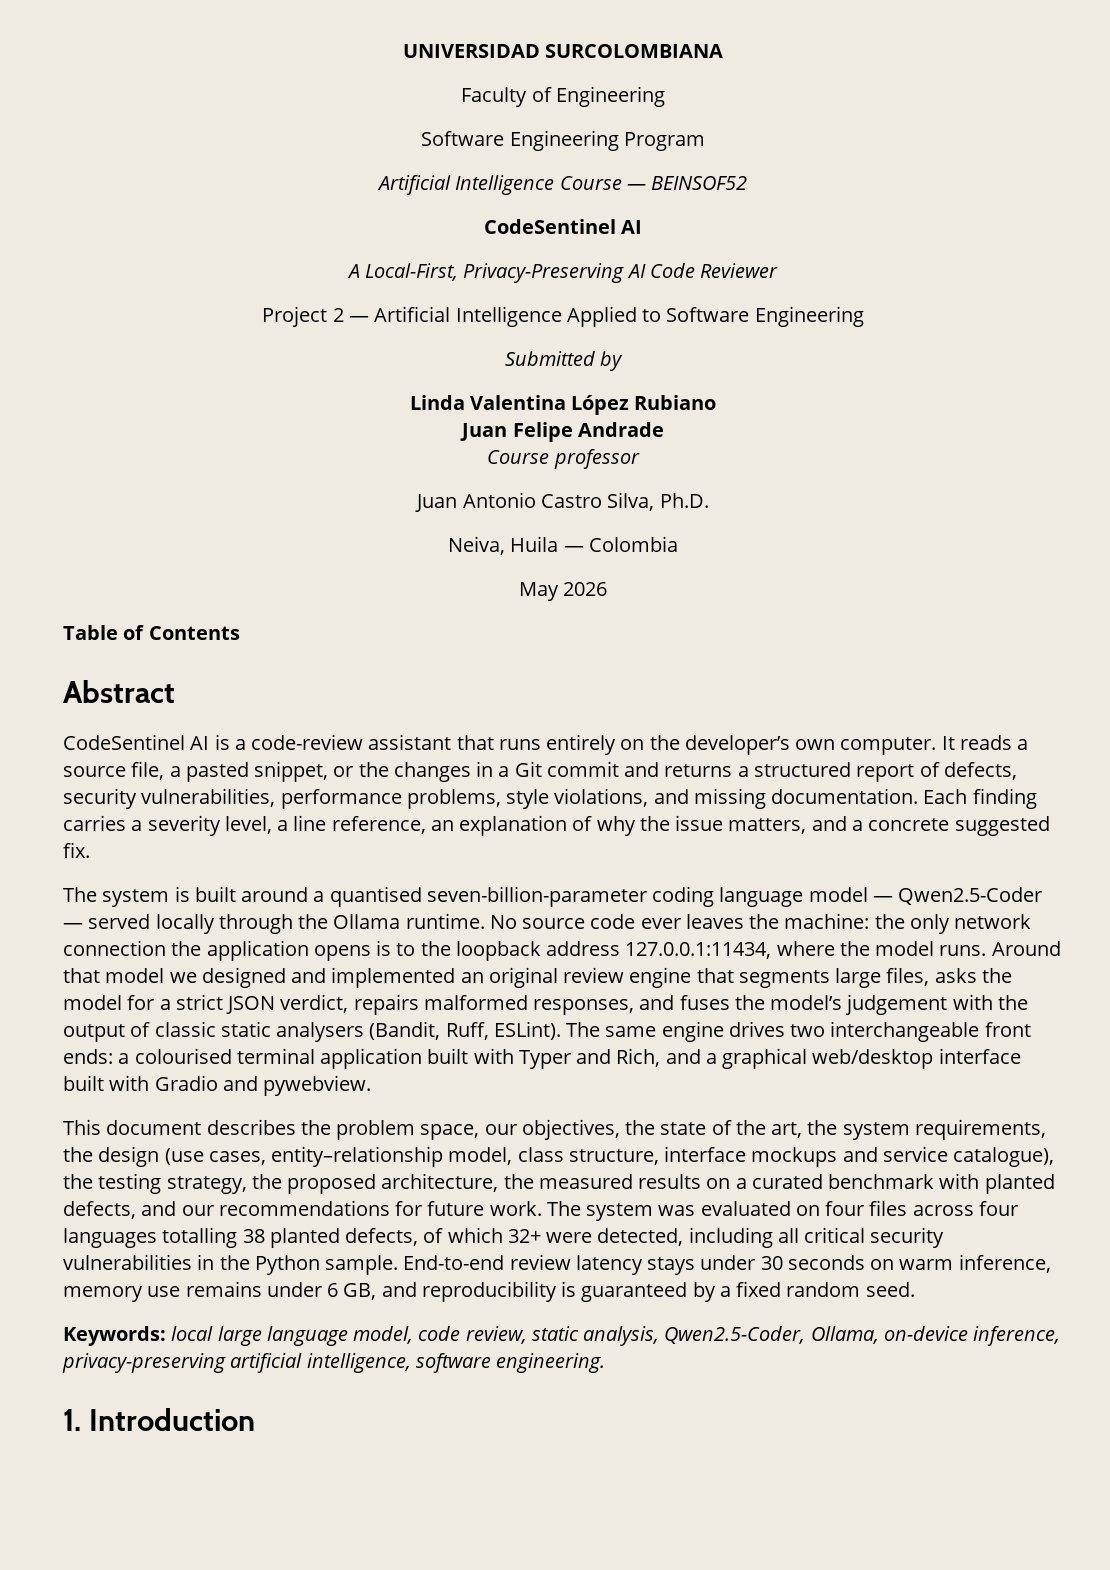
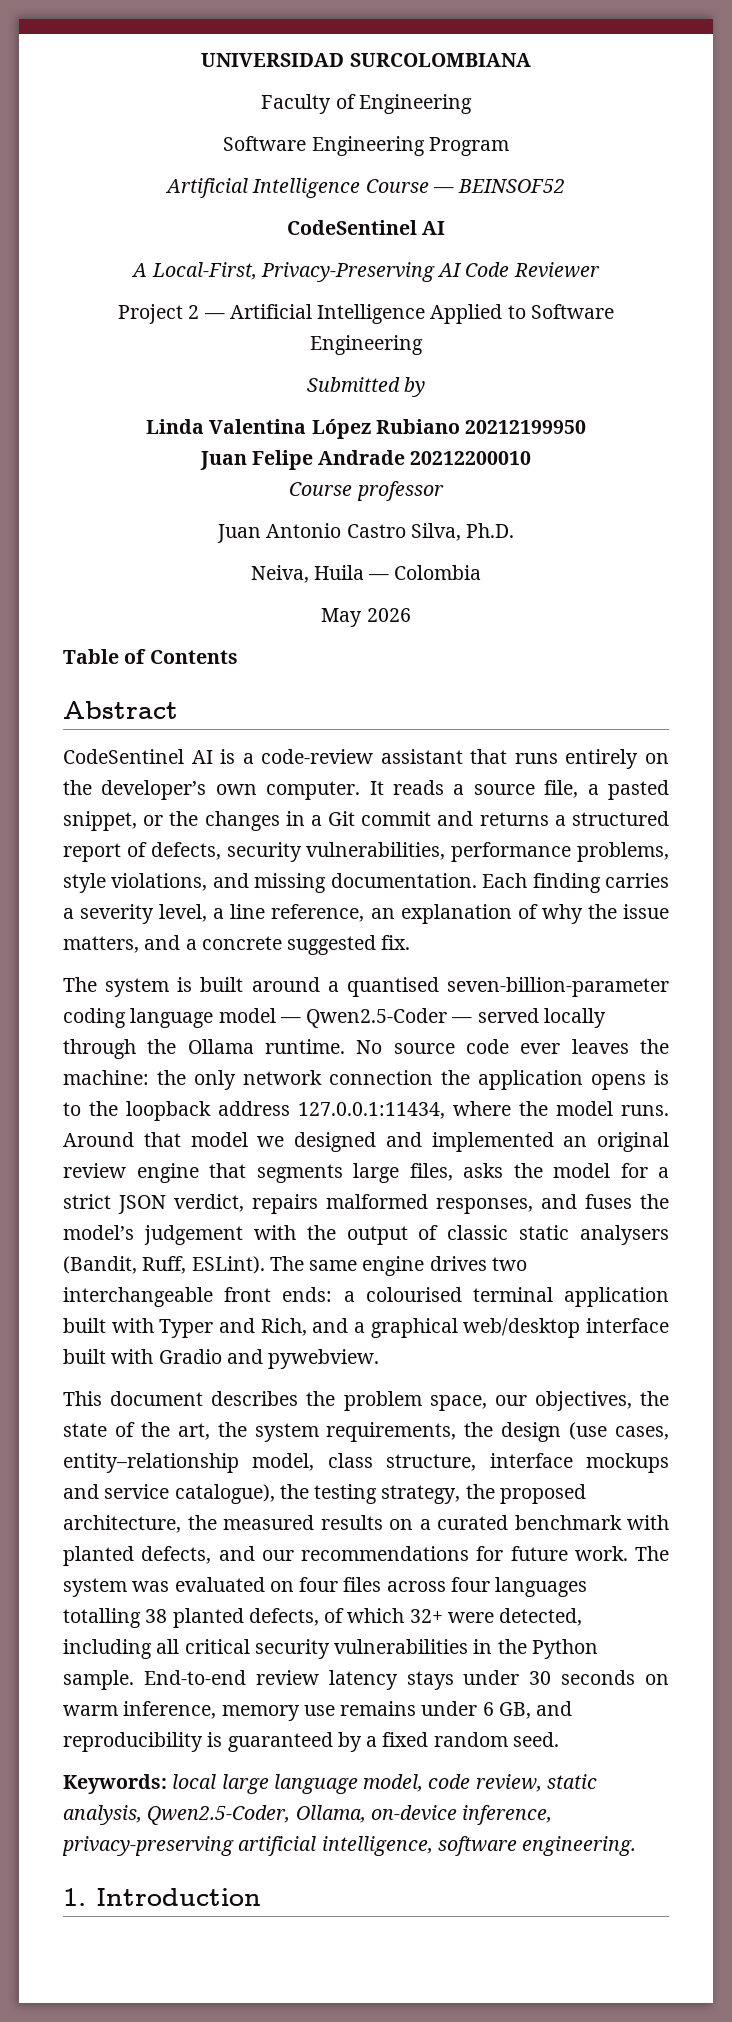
- Linda Valentina López Rubiano
+ Linda Valentina López Rubiano 20212199950
- Juan Felipe Andrade
+ Juan Felipe Andrade 20212200010

